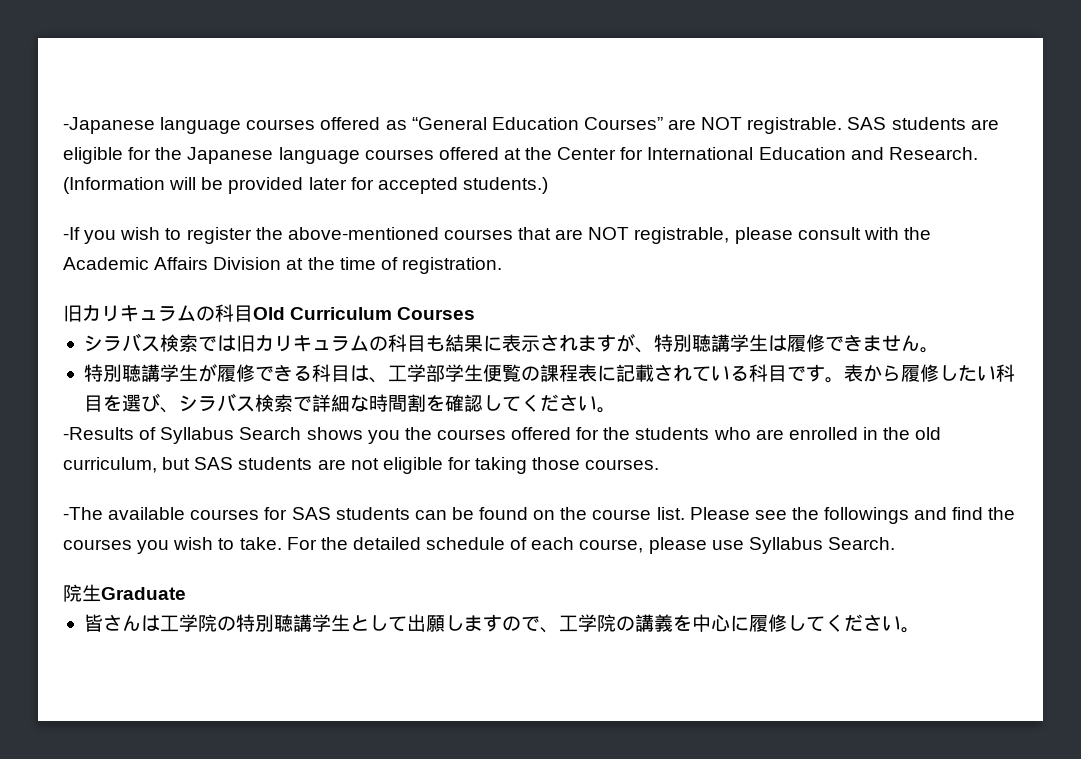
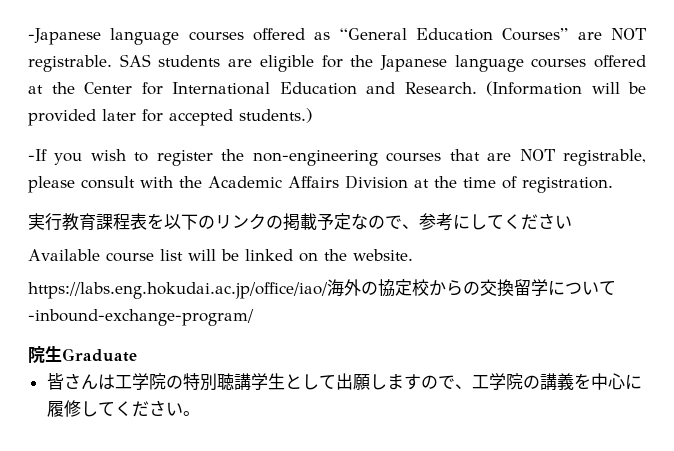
- -If you wish to register the above-mentioned courses that are NOT registrable, please consult with the Academic Affairs Division at the time of registration.
+ -If you wish to register the non-engineering courses that are NOT registrable, please consult with the Academic Affairs Division at the time of registration.
- 旧カリキュラムの科目Old Curriculum Courses
- シラバス検索では旧カリキュラムの科目も結果に表示されますが、特別聴講学生は履修できません。
- 特別聴講学生が履修できる科目は、工学部学生便覧の課程表に記載されている科目です。表から履修したい科目を選び、シラバス検索で詳細な時間割を確認してください。
- -Results of Syllabus Search shows you the courses offered for the students who are enrolled in the old curriculum, but SAS students are not eligible for taking those courses.
- -The available courses for SAS students can be found on the course list. Please see the followings and find the courses you wish to take. For the detailed schedule of each course, please use Syllabus Search.
+ 実行教育課程表を以下のリンクの掲載予定なので、参考にしてください
+ Available course list will be linked on the website.
+ https://labs.eng.hokudai.ac.jp/office/iao/海外の協定校からの交換留学について-inbound-exchange-program/

